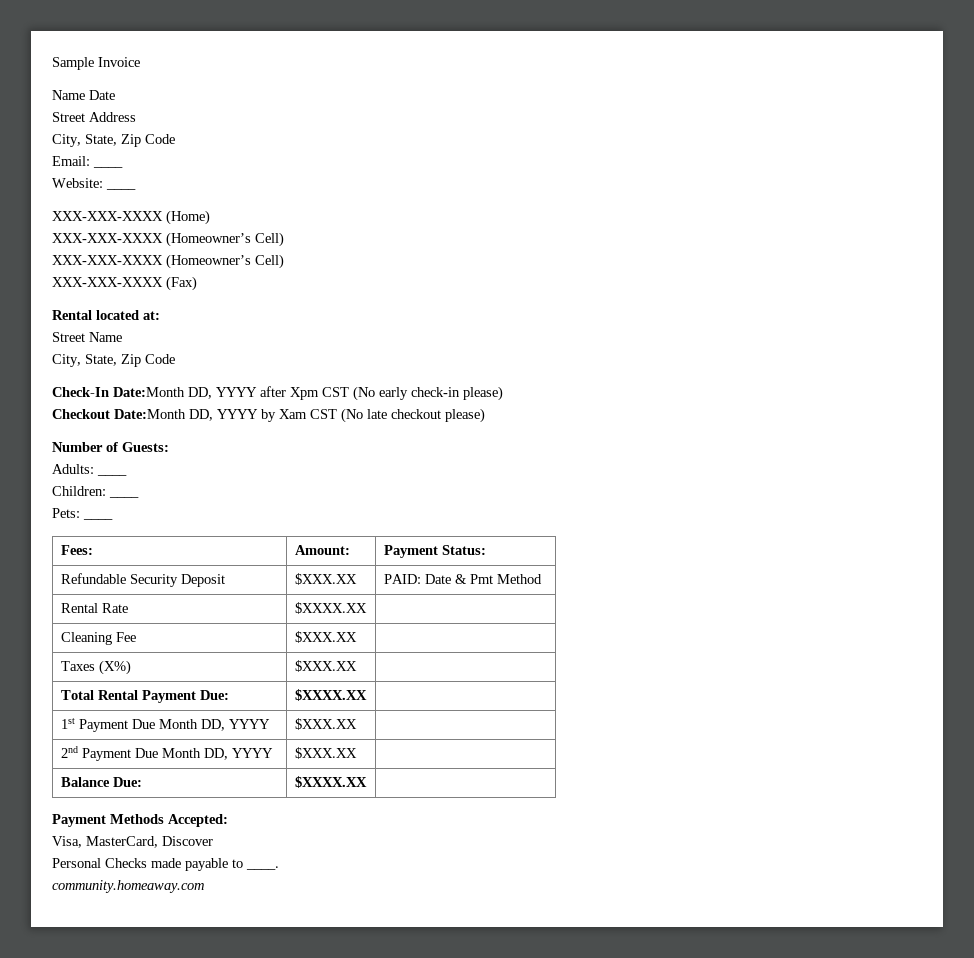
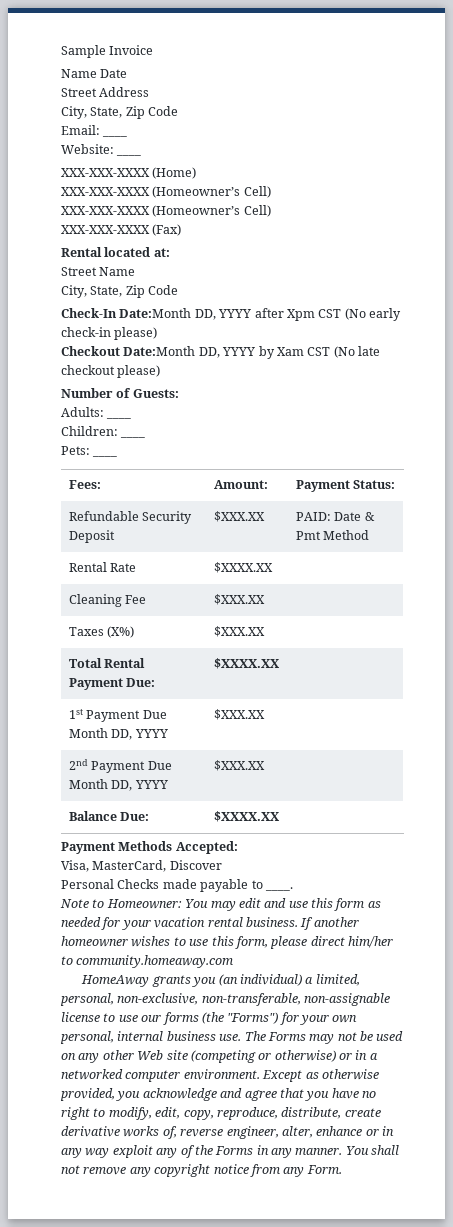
- community.homeaway.com
+ Note to Homeowner: You may edit and use this form as needed for your vacation rental business. If another homeowner wishes to use this form, please direct him/her to community.homeaway.com
+ HomeAway grants you (an individual) a limited, personal, non-exclusive, non-transferable, non-assignable license to use our forms (the "Forms") for your own personal, internal business use. The Forms may not be used on any other Web site (competing or otherwise) or in a networked computer environment. Except as otherwise provided, you acknowledge and agree that you have no right to modify, edit, copy, reproduce, distribute, create derivative works of, reverse engineer, alter, enhance or in any way exploit any of the Forms in any manner. You shall not remove any copyright notice from any Form.

